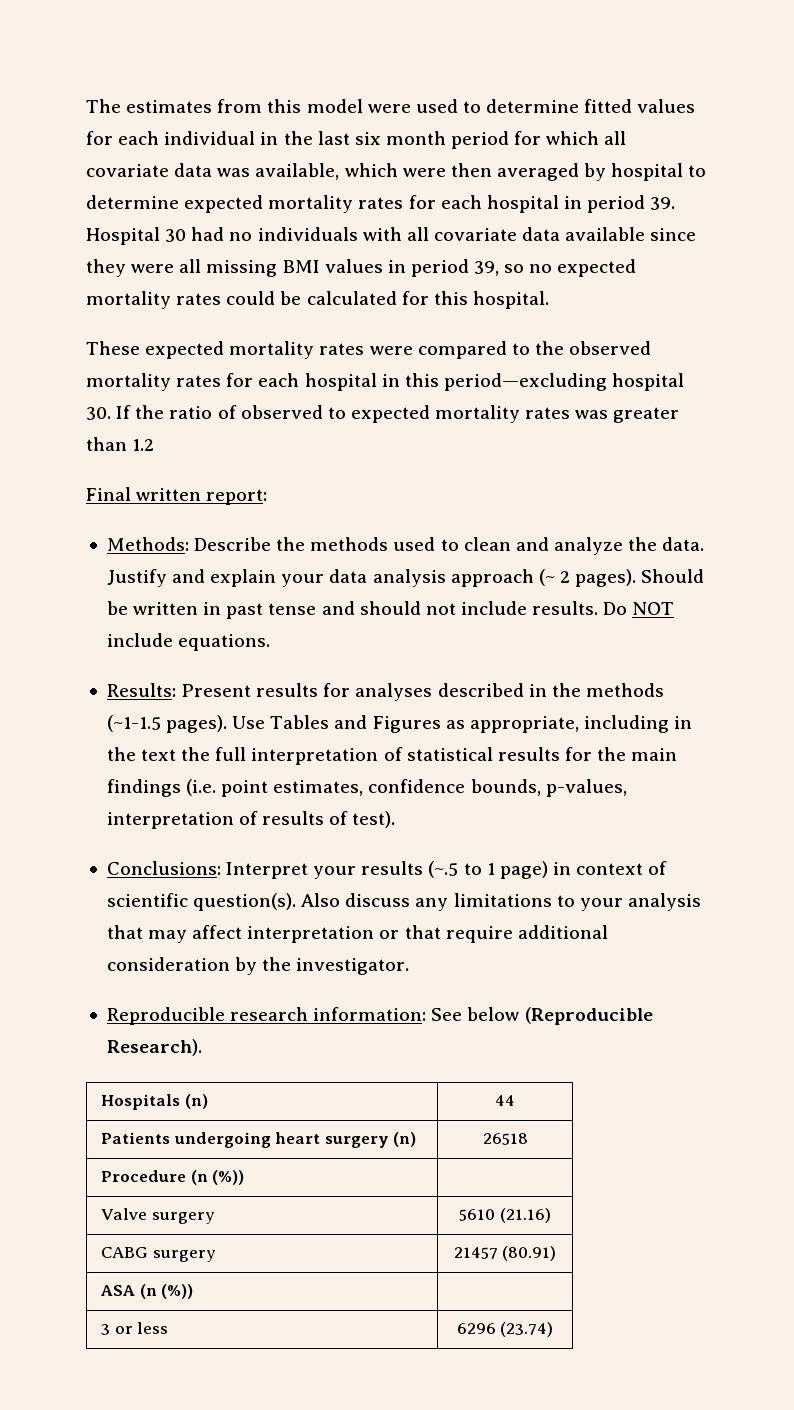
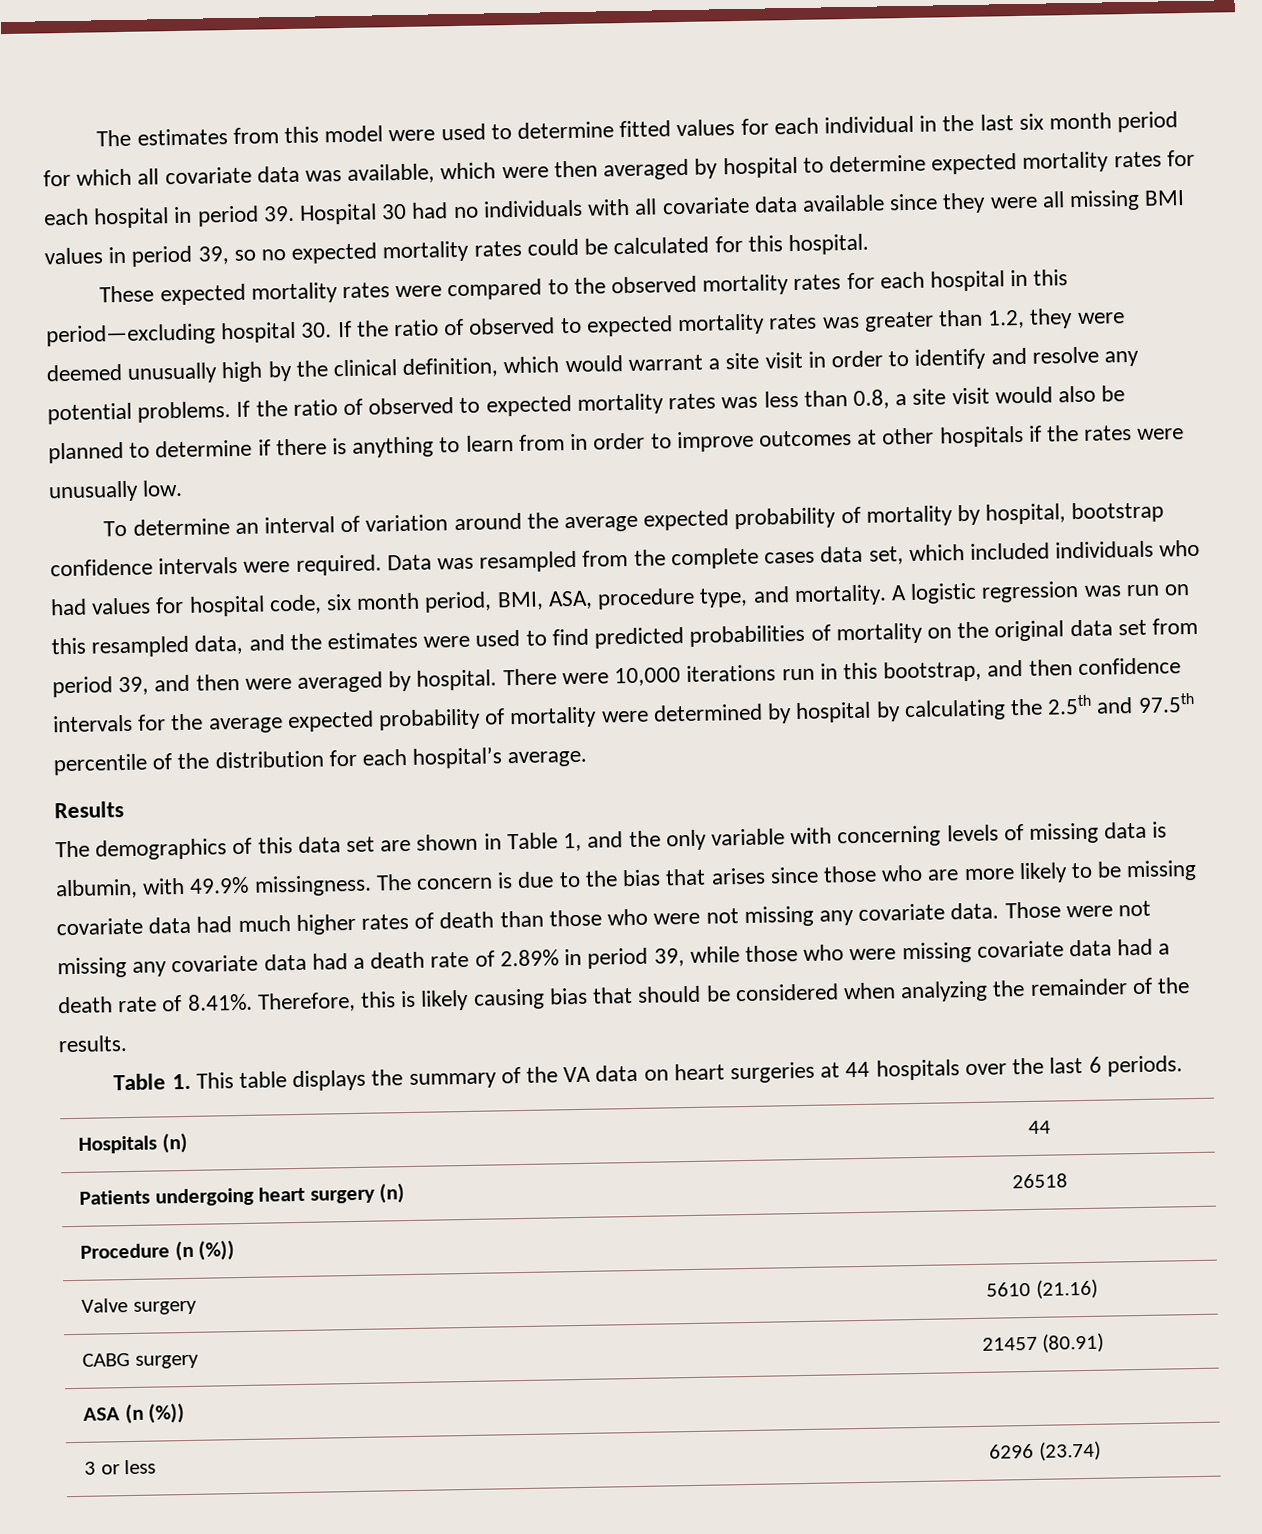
- These expected mortality rates were compared to the observed mortality rates for each hospital in this period—excluding hospital 30. If the ratio of observed to expected mortality rates was greater than 1.2
- Final written report:
- Methods: Describe the methods used to clean and analyze the data. Justify and explain your data analysis approach (~ 2 pages). Should be written in past tense and should not include results. Do NOT include equations.
- Results: Present results for analyses described in the methods (~1-1.5 pages). Use Tables and Figures as appropriate, including in the text the full interpretation of statistical results for the main findings (i.e. point estimates, confidence bounds, p-values, interpretation of results of test).
- Conclusions: Interpret your results (~.5 to 1 page) in context of scientific question(s). Also discuss any limitations to your analysis that may affect interpretation or that require additional consideration by the investigator.
- Reproducible research information: See below (Reproducible Research).
+ These expected mortality rates were compared to the observed mortality rates for each hospital in this period—excluding hospital 30. If the ratio of observed to expected mortality rates was greater than 1.2, they were deemed unusually high by the clinical definition, which would warrant a site visit in order to identify and resolve any potential problems. If the ratio of observed to expected mortality rates was less than 0.8, a site visit would also be planned to determine if there is anything to learn from in order to improve outcomes at other hospitals if the rates were unusually low.
+ To determine an interval of variation around the average expected probability of mortality by hospital, bootstrap confidence intervals were required. Data was resampled from the complete cases data set, which included individuals who had values for hospital code, six month period, BMI, ASA, procedure type, and mortality. A logistic regression was run on this resampled data, and the estimates were used to find predicted probabilities of mortality on the original data set from period 39, and then were averaged by hospital. There were 10,000 iterations run in this bootstrap, and then confidence intervals for the average expected probability of mortality were determined by hospital by calculating the 2.5th and 97.5th percentile of the distribution for each hospital’s average.
+ Results
+ The demographics of this data set are shown in Table 1, and the only variable with concerning levels of missing data is albumin, with 49.9% missingness. The concern is due to the bias that arises since those who are more likely to be missing covariate data had much higher rates of death than those who were not missing any covariate data. Those were not missing any covariate data had a death rate of 2.89% in period 39, while those who were missing covariate data had a death rate of 8.41%. Therefore, this is likely causing bias that should be considered when analyzing the remainder of the results.
+ Table 1. This table displays the summary of the VA data on heart surgeries at 44 hospitals over the last 6 periods.

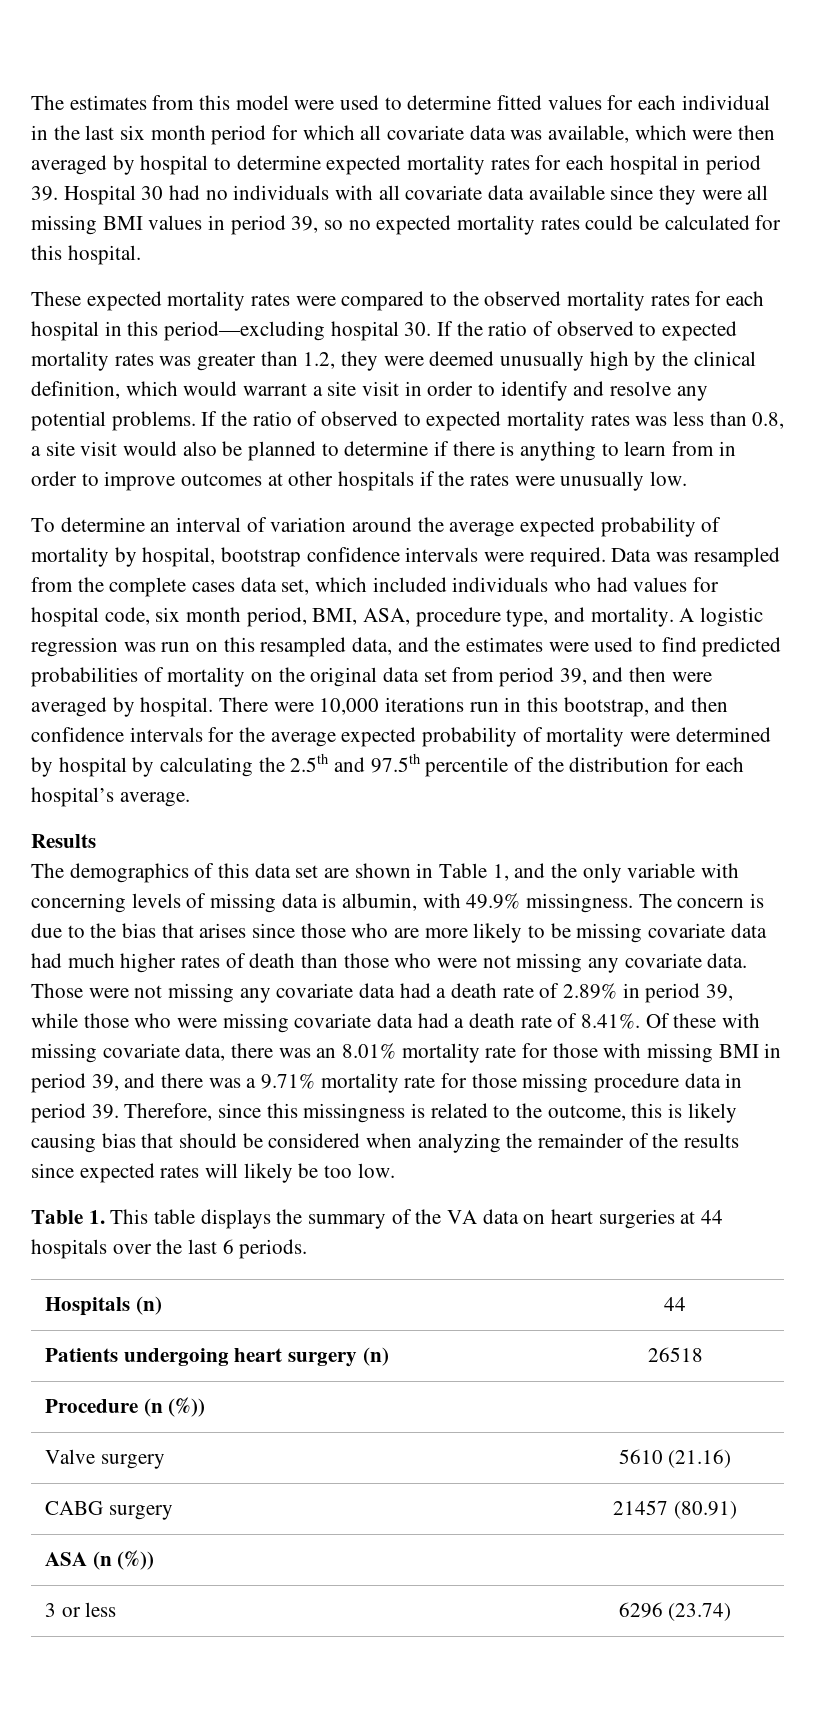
- Those were not missing any covariate data had a death rate of 2.89% in period 39, while those who were missing covariate data had a death rate of 8.41%. Therefore, this is likely causing bias that should be considered when analyzing the remainder of the results.
+ Those were not missing any covariate data had a death rate of 2.89% in period 39, while those who were missing covariate data had a death rate of 8.41%. Of these with missing covariate data, there was an 8.01% mortality rate for those with missing BMI in period 39, and there was a 9.71% mortality rate for those missing procedure data in period 39. Therefore, since this missingness is related to the outcome, this is likely causing bias that should be considered when analyzing the remainder of the results since expected rates will likely be too low.

